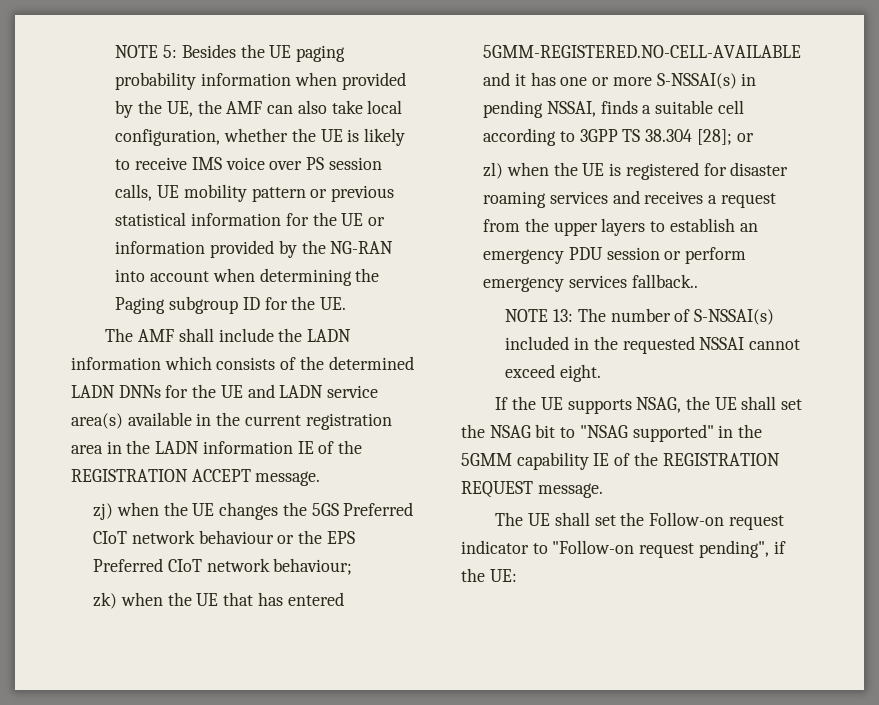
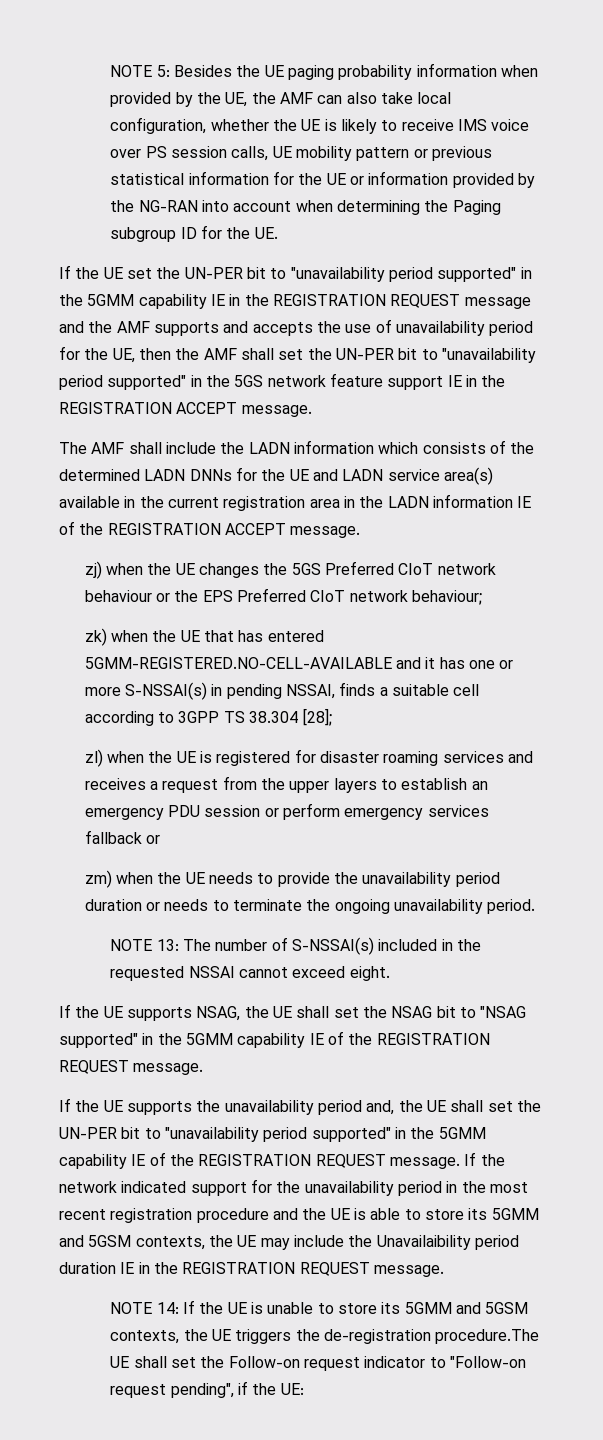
+ If the UE set the UN-PER bit to "unavailability period supported" in the 5GMM capability IE in the REGISTRATION REQUEST message and the AMF supports and accepts the use of unavailability period for the UE, then the AMF shall set the UN-PER bit to "unavailability period supported" in the 5GS network feature support IE in the REGISTRATION ACCEPT message.
- zk) when the UE that has entered 5GMM-REGISTERED.NO-CELL-AVAILABLE and it has one or more S-NSSAI(s) in pending NSSAI, finds a suitable cell according to 3GPP TS 38.304 [28]; or
+ zk) when the UE that has entered 5GMM-REGISTERED.NO-CELL-AVAILABLE and it has one or more S-NSSAI(s) in pending NSSAI, finds a suitable cell according to 3GPP TS 38.304 [28];
- zl) when the UE is registered for disaster roaming services and receives a request from the upper layers to establish an emergency PDU session or perform emergency services fallback..
+ zl) when the UE is registered for disaster roaming services and receives a request from the upper layers to establish an emergency PDU session or perform emergency services fallback or
+ zm) when the UE needs to provide the unavailability period duration or needs to terminate the ongoing unavailability period.
- The UE shall set the Follow-on request indicator to "Follow-on request pending", if the UE:
+ If the UE supports the unavailability period and, the UE shall set the UN-PER bit to "unavailability period supported" in the 5GMM capability IE of the REGISTRATION REQUEST message. If the network indicated support for the unavailability period in the most recent registration procedure and the UE is able to store its 5GMM and 5GSM contexts, the UE may include the Unavailaibility period duration IE in the REGISTRATION REQUEST message.
+ NOTE 14: If the UE is unable to store its 5GMM and 5GSM contexts, the UE triggers the de-registration procedure.The UE shall set the Follow-on request indicator to "Follow-on request pending", if the UE:

